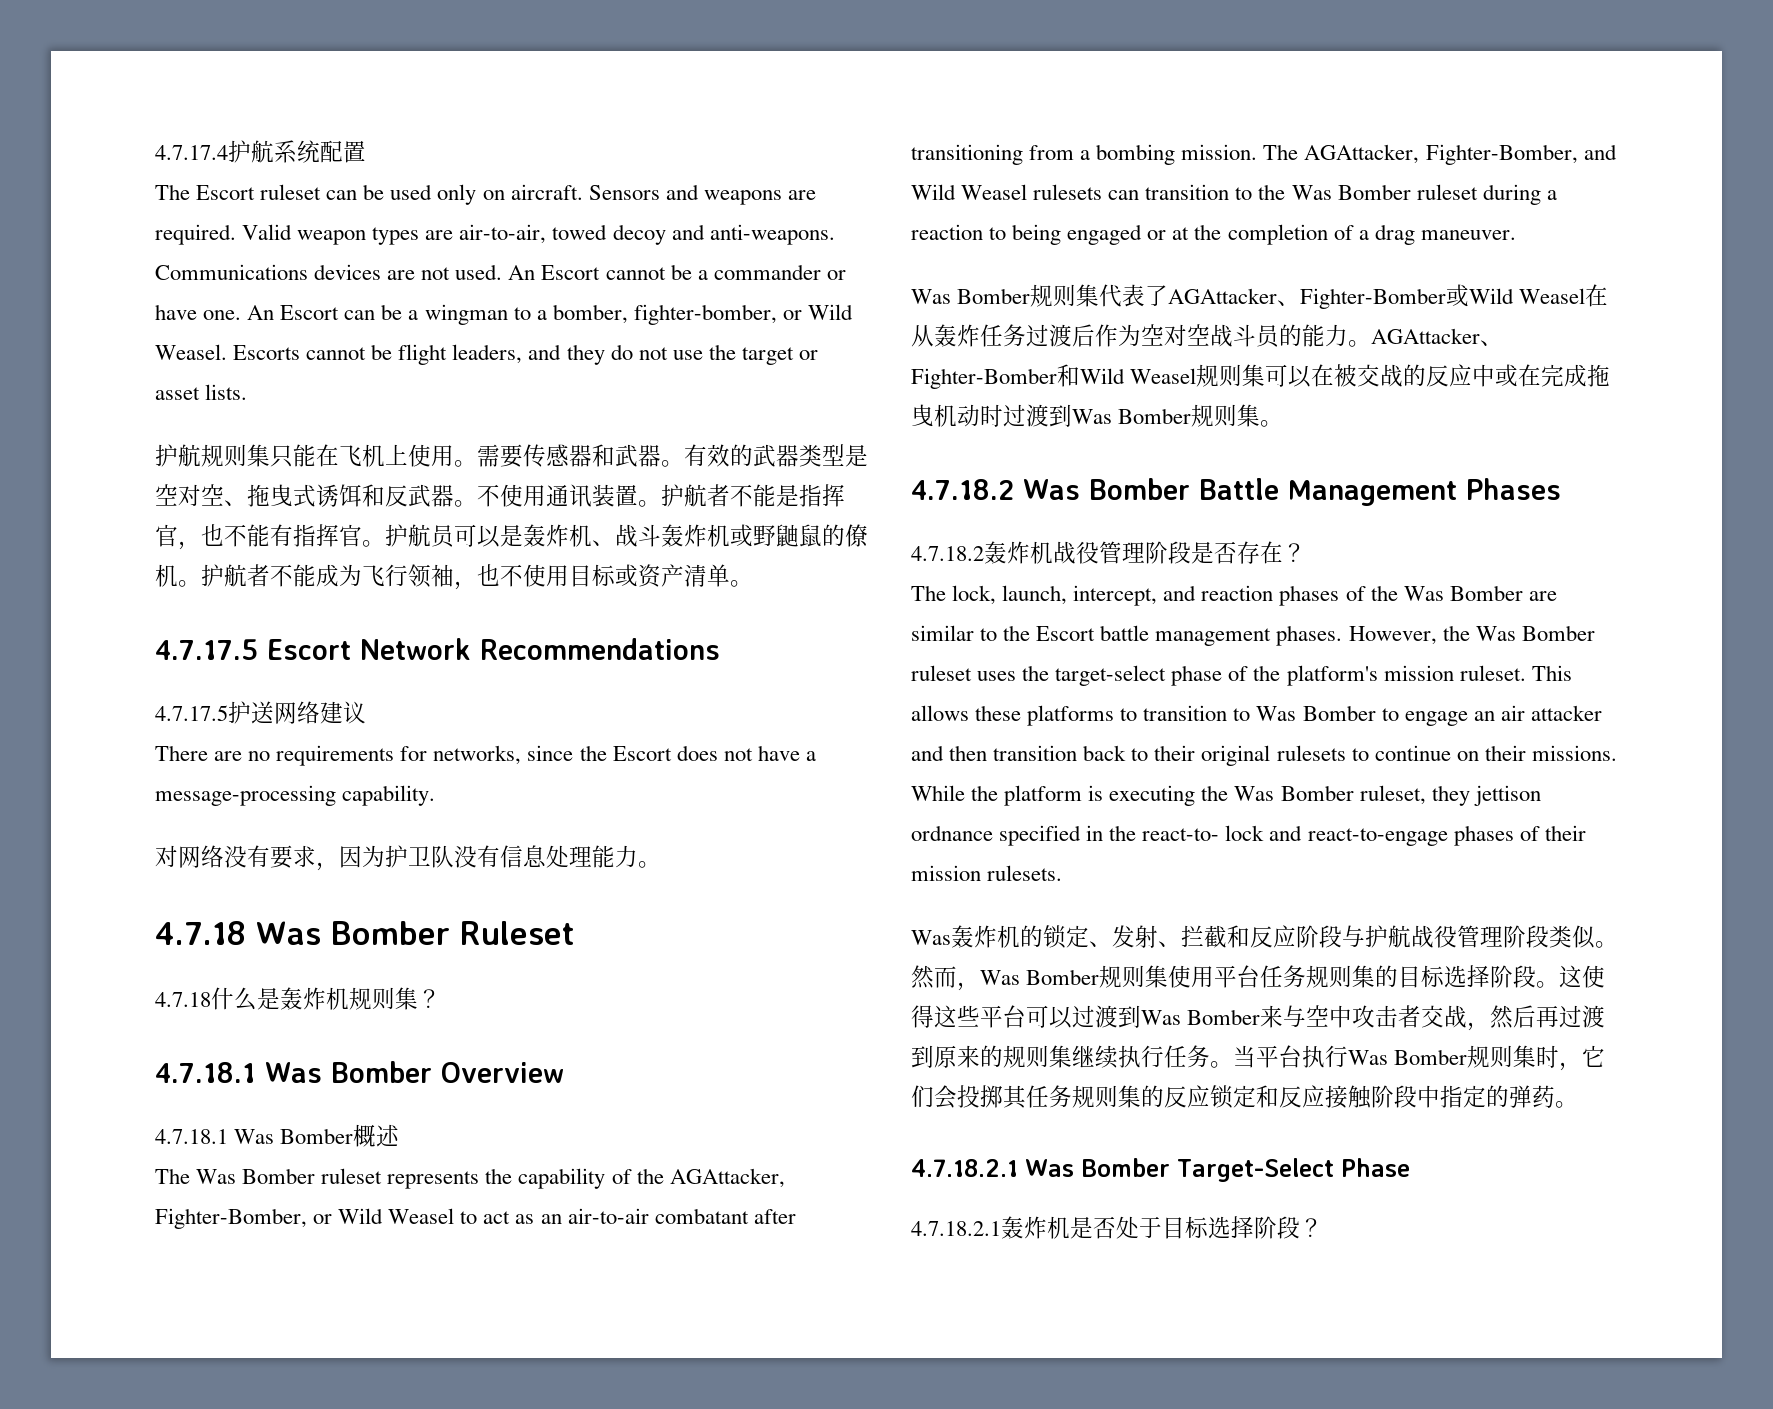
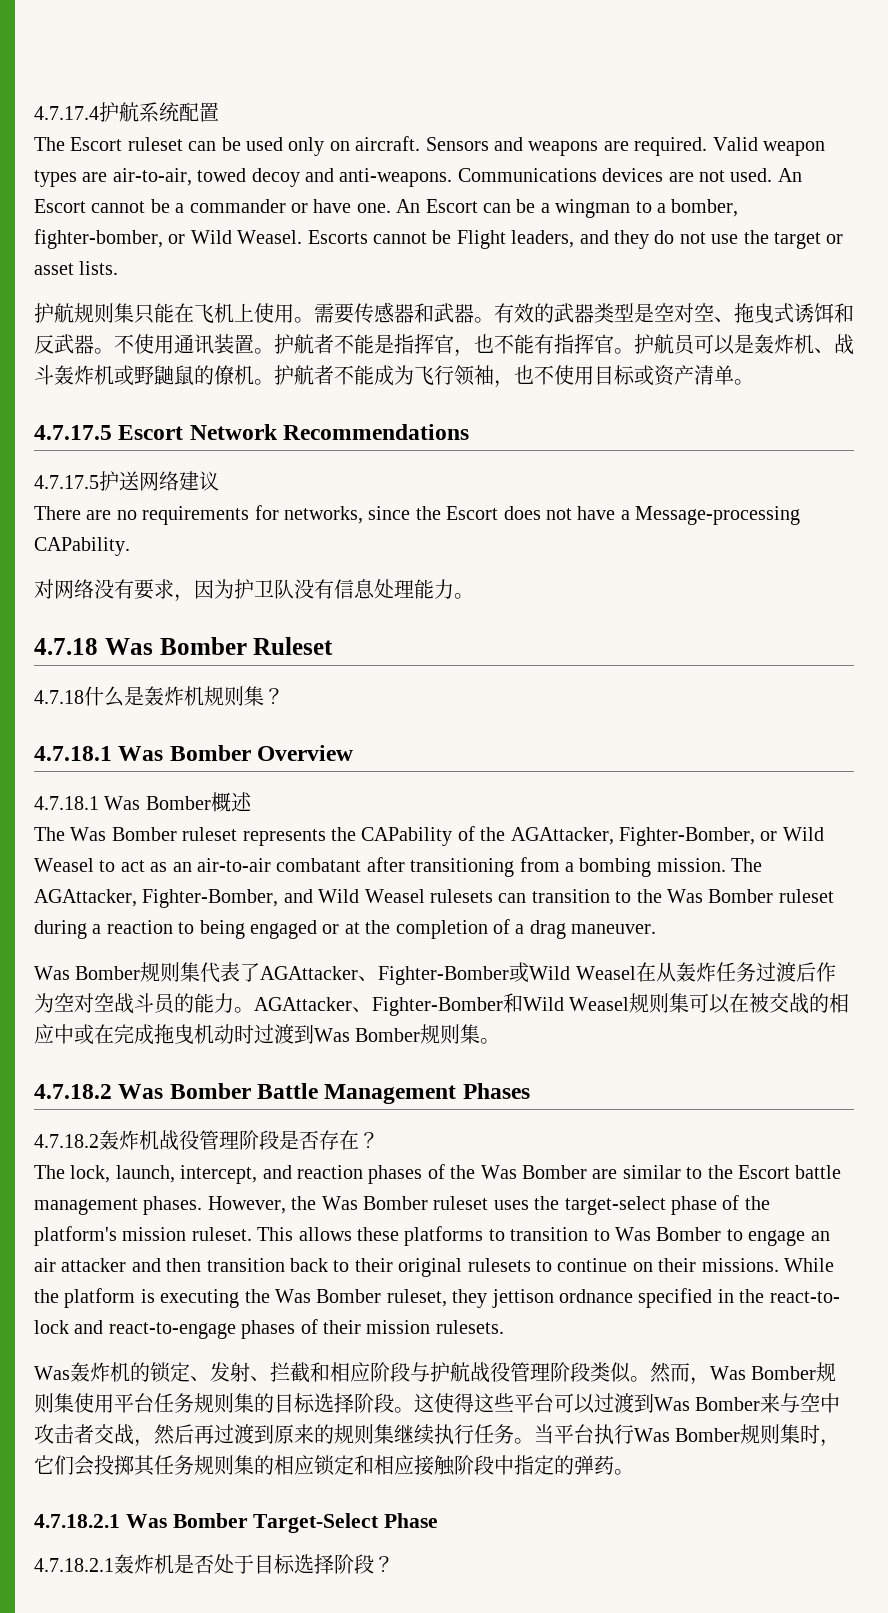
- Escorts cannot be flight leaders, and they do not use the target or asset lists.
+ Escorts cannot be Flight leaders, and they do not use the target or asset lists.
- There are no requirements for networks, since the Escort does not have a message-processing capability.
+ There are no requirements for networks, since the Escort does not have a Message-processing CAPability.
- The Was Bomber ruleset represents the capability of the AGAttacker, Fighter-Bomber, or Wild Weasel to act as an air-to-air combatant after transitioning from a bombing mission.
+ The Was Bomber ruleset represents the CAPability of the AGAttacker, Fighter-Bomber, or Wild Weasel to act as an air-to-air combatant after transitioning from a bombing mission.
- AGAttacker、Fighter-Bomber和Wild Weasel规则集可以在被交战的反应中或在完成拖曳机动时过渡到Was Bomber规则集。
+ AGAttacker、Fighter-Bomber和Wild Weasel规则集可以在被交战的相应中或在完成拖曳机动时过渡到Was Bomber规则集。
- Was轰炸机的锁定、发射、拦截和反应阶段与护航战役管理阶段类似。
+ Was轰炸机的锁定、发射、拦截和相应阶段与护航战役管理阶段类似。
- 当平台执行Was Bomber规则集时，它们会投掷其任务规则集的反应锁定和反应接触阶段中指定的弹药。
+ 当平台执行Was Bomber规则集时，它们会投掷其任务规则集的相应锁定和相应接触阶段中指定的弹药。

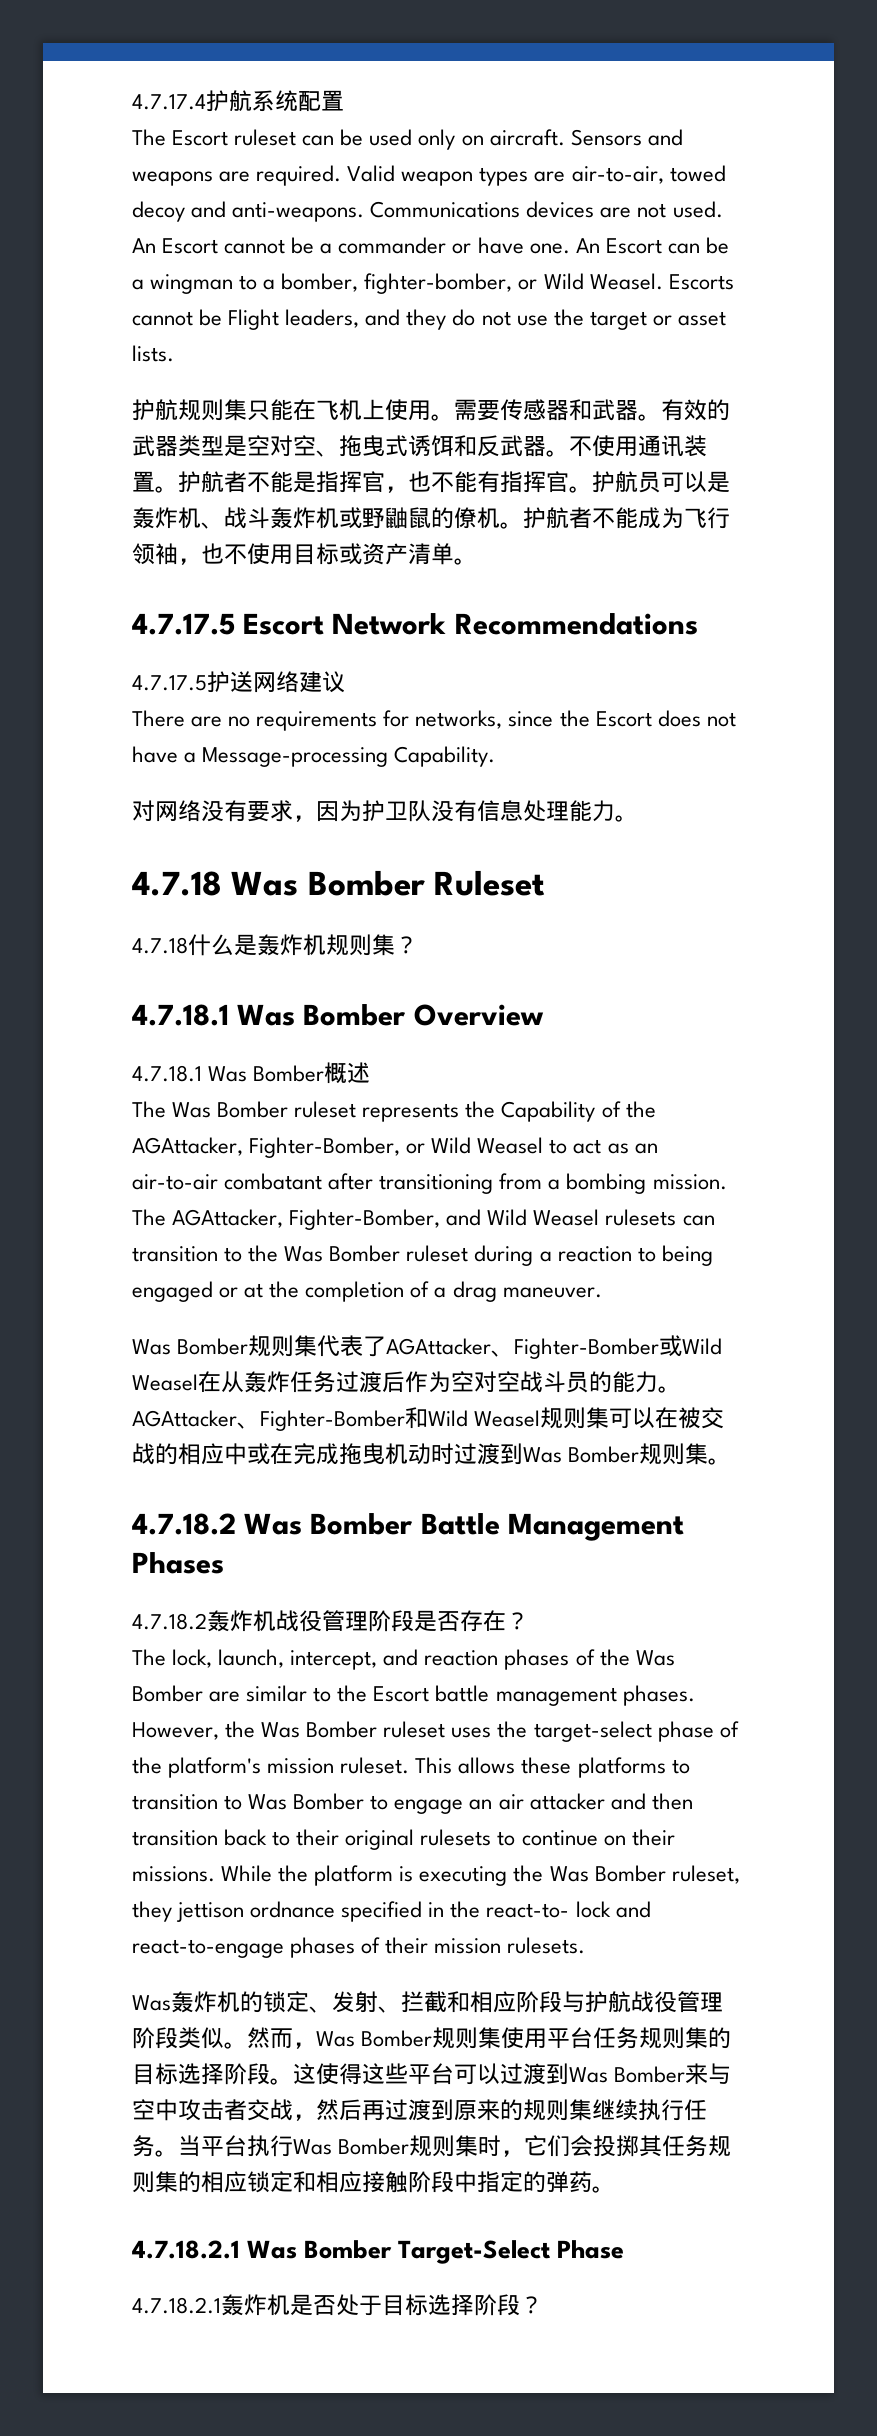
- There are no requirements for networks, since the Escort does not have a Message-processing CAPability.
+ There are no requirements for networks, since the Escort does not have a Message-processing Capability.
- The Was Bomber ruleset represents the CAPability of the AGAttacker, Fighter-Bomber, or Wild Weasel to act as an air-to-air combatant after transitioning from a bombing mission.
+ The Was Bomber ruleset represents the Capability of the AGAttacker, Fighter-Bomber, or Wild Weasel to act as an air-to-air combatant after transitioning from a bombing mission.

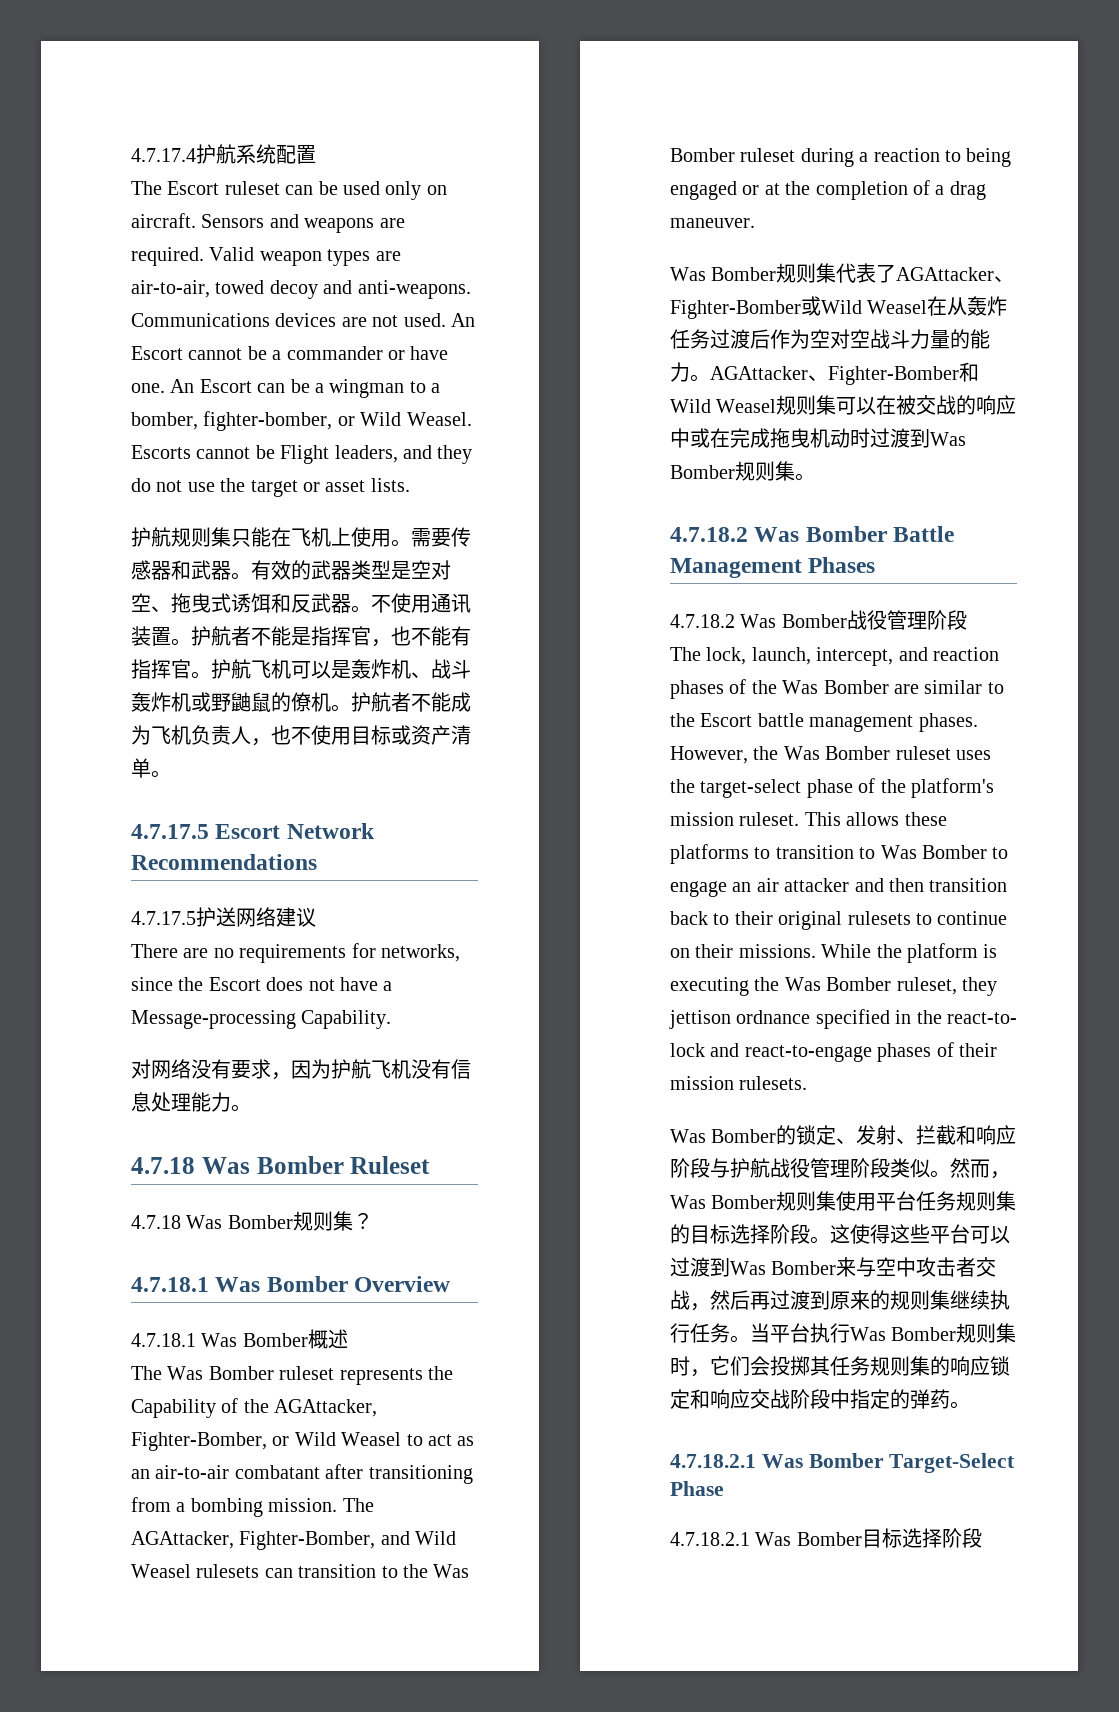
- 护航员可以是轰炸机、战斗轰炸机或野鼬鼠的僚机。
+ 护航飞机可以是轰炸机、战斗轰炸机或野鼬鼠的僚机。
- 护航者不能成为飞行领袖，也不使用目标或资产清单。
+ 护航者不能成为飞机负责人，也不使用目标或资产清单。
- 对网络没有要求，因为护卫队没有信息处理能力。
+ 对网络没有要求，因为护航飞机没有信息处理能力。
- 4.7.18什么是轰炸机规则集？
+ 4.7.18 Was Bomber规则集？
- Was Bomber规则集代表了AGAttacker、Fighter-Bomber或Wild Weasel在从轰炸任务过渡后作为空对空战斗员的能力。
+ Was Bomber规则集代表了AGAttacker、Fighter-Bomber或Wild Weasel在从轰炸任务过渡后作为空对空战斗力量的能力。
- AGAttacker、Fighter-Bomber和Wild Weasel规则集可以在被交战的相应中或在完成拖曳机动时过渡到Was Bomber规则集。
+ AGAttacker、Fighter-Bomber和Wild Weasel规则集可以在被交战的响应中或在完成拖曳机动时过渡到Was Bomber规则集。
- 4.7.18.2轰炸机战役管理阶段是否存在？
+ 4.7.18.2 Was Bomber战役管理阶段
- Was轰炸机的锁定、发射、拦截和相应阶段与护航战役管理阶段类似。
+ Was Bomber的锁定、发射、拦截和响应阶段与护航战役管理阶段类似。
- 当平台执行Was Bomber规则集时，它们会投掷其任务规则集的相应锁定和相应接触阶段中指定的弹药。
+ 当平台执行Was Bomber规则集时，它们会投掷其任务规则集的响应锁定和响应交战阶段中指定的弹药。
- 4.7.18.2.1轰炸机是否处于目标选择阶段？
+ 4.7.18.2.1 Was Bomber目标选择阶段

